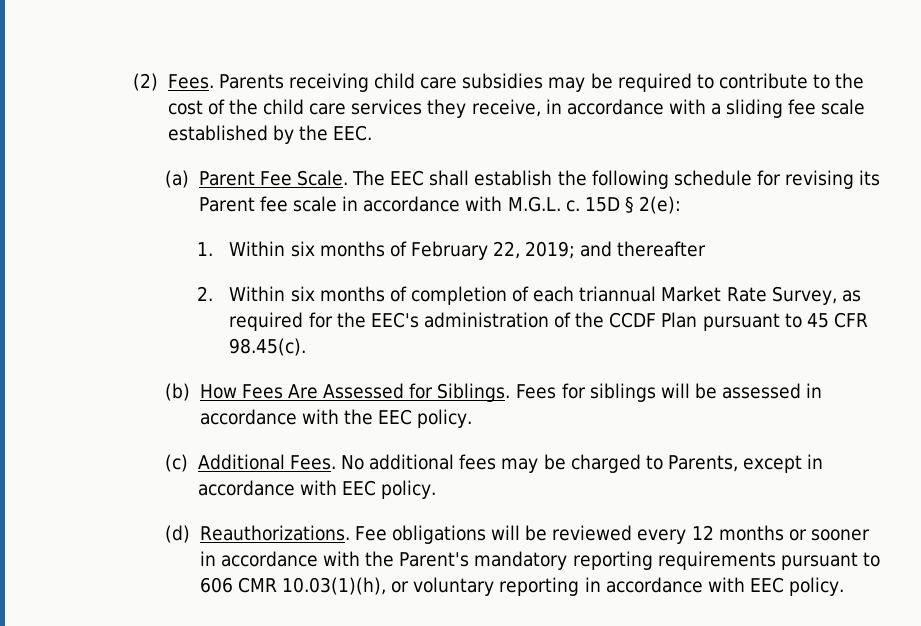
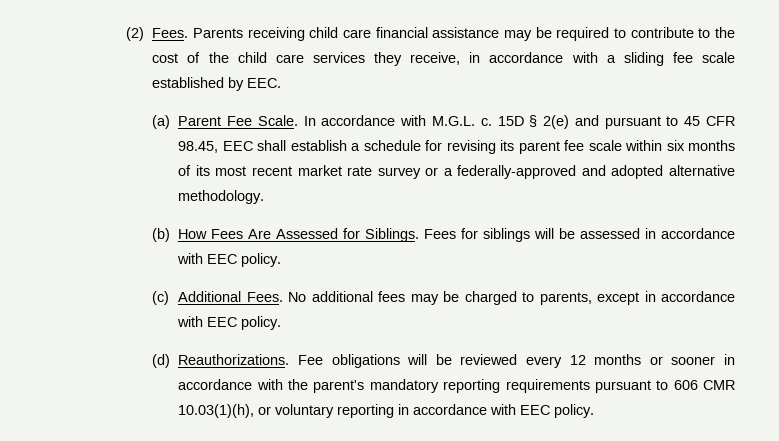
- Parents receiving child care subsidies may be required to contribute to the cost of the child care services they receive, in accordance with a sliding fee scale established by the EEC.
+ Parents receiving child care financial assistance may be required to contribute to the cost of the child care services they receive, in accordance with a sliding fee scale established by EEC.
- The EEC shall establish the following schedule for revising its Parent fee scale in accordance with M.G.L. c.
+ In accordance with M.G.L. c.
- 15D § 2(e):
- 1. Within six months of February 22, 2019; and thereafter
- 2. Within six months of completion of each triannual Market Rate Survey, as required for the EEC's administration of the CCDF Plan pursuant to 45 CFR 98.45(c).
+ 15D § 2(e) and pursuant to 45 CFR 98.45, EEC shall establish a schedule for revising its parent fee scale within six months of its most recent market rate survey or a federally-approved and adopted alternative methodology.
- Fees for siblings will be assessed in accordance with the EEC policy.
+ Fees for siblings will be assessed in accordance with EEC policy.
- No additional fees may be charged to Parents, except in accordance with EEC policy.
+ No additional fees may be charged to parents, except in accordance with EEC policy.
- Fee obligations will be reviewed every 12 months or sooner in accordance with the Parent's mandatory reporting requirements pursuant to 606 CMR 10.03(1)(h), or voluntary reporting in accordance with EEC policy.
+ Fee obligations will be reviewed every 12 months or sooner in accordance with the parent's mandatory reporting requirements pursuant to 606 CMR 10.03(1)(h), or voluntary reporting in accordance with EEC policy.

